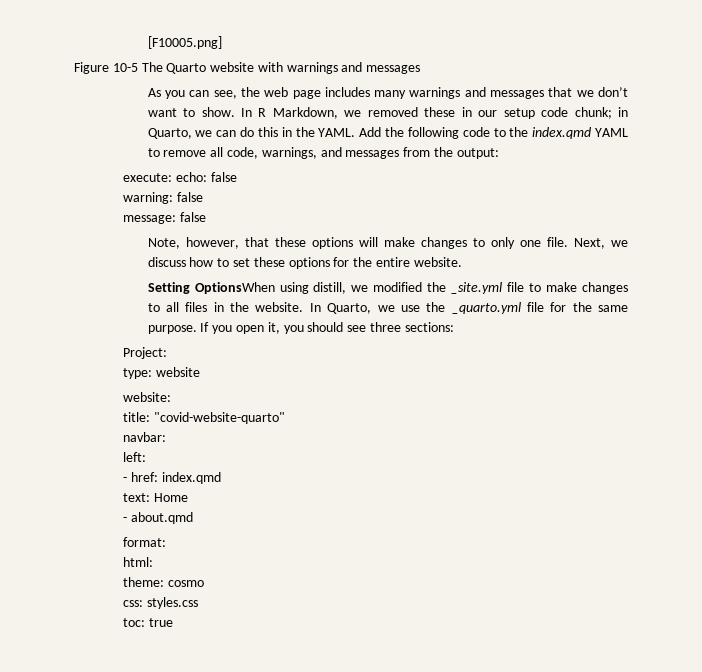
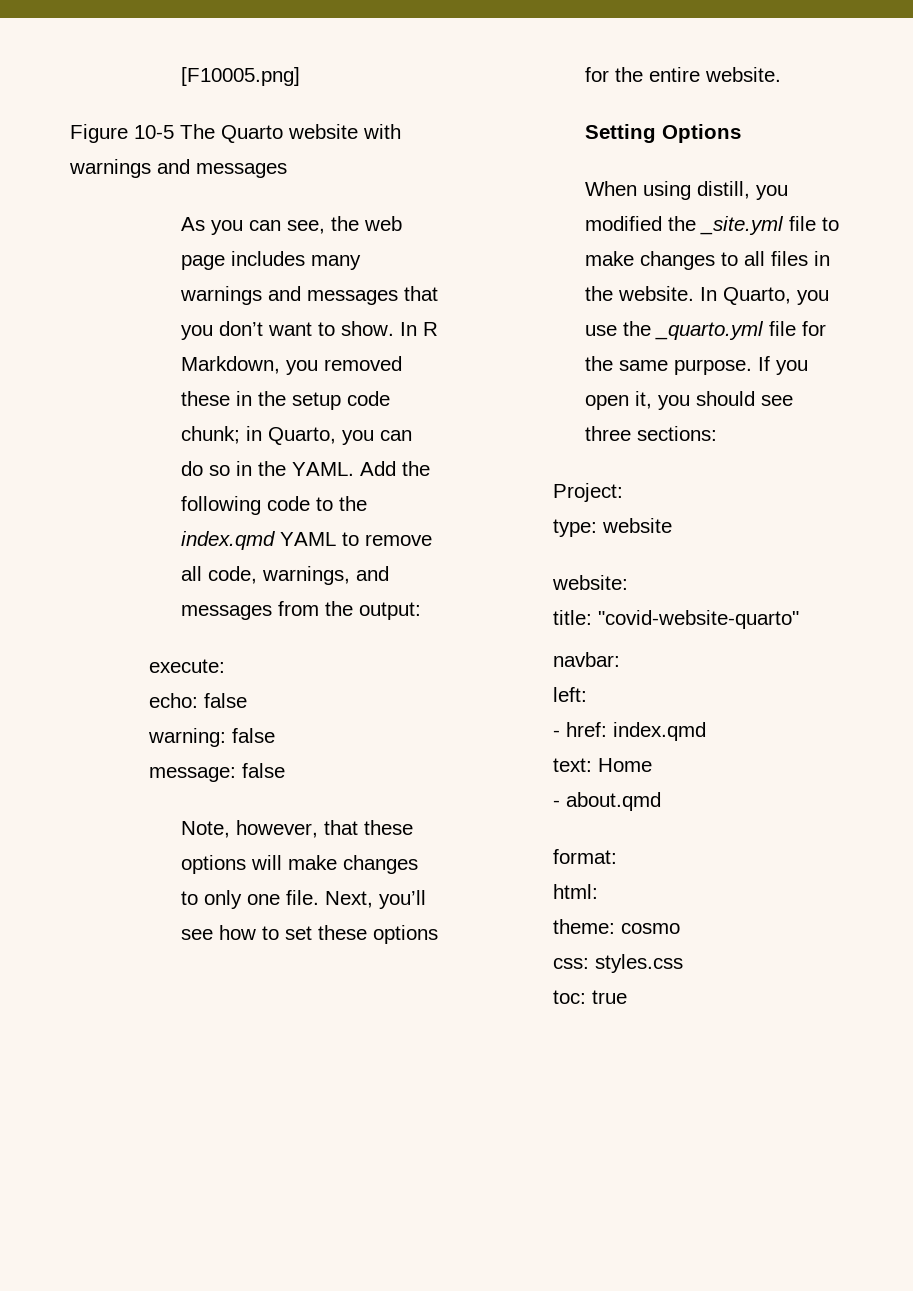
- As you can see, the web page includes many warnings and messages that we don’t want to show.
+ As you can see, the web page includes many warnings and messages that you don’t want to show.
- In R Markdown, we removed these in our setup code chunk; in Quarto, we can do this in the YAML.
+ In R Markdown, you removed these in the setup code chunk; in Quarto, you can do so in the YAML.
- execute: echo: false
+ execute:
+ echo: false
- Next, we discuss how to set these options for the entire website.
+ Next, you’ll see how to set these options for the entire website.
- Setting OptionsWhen using distill, we modified the _site.yml file to make changes to all files in the website.
+ Setting Options
+ When using distill, you modified the _site.yml file to make changes to all files in the website.
- In Quarto, we use the _quarto.yml file for the same purpose.
+ In Quarto, you use the _quarto.yml file for the same purpose.

